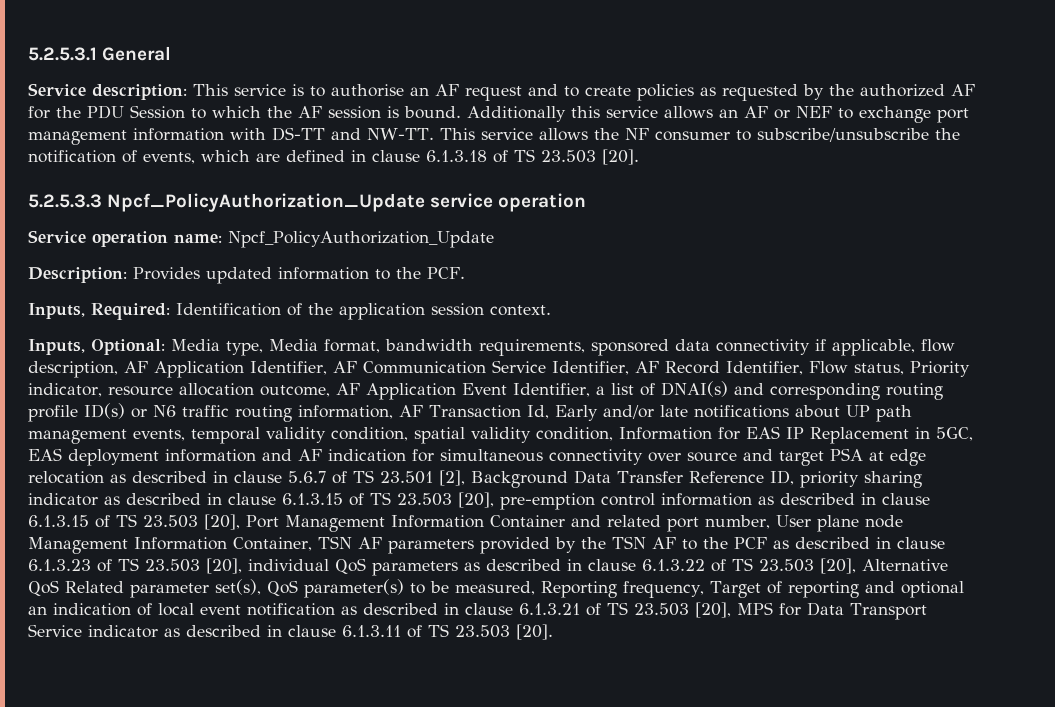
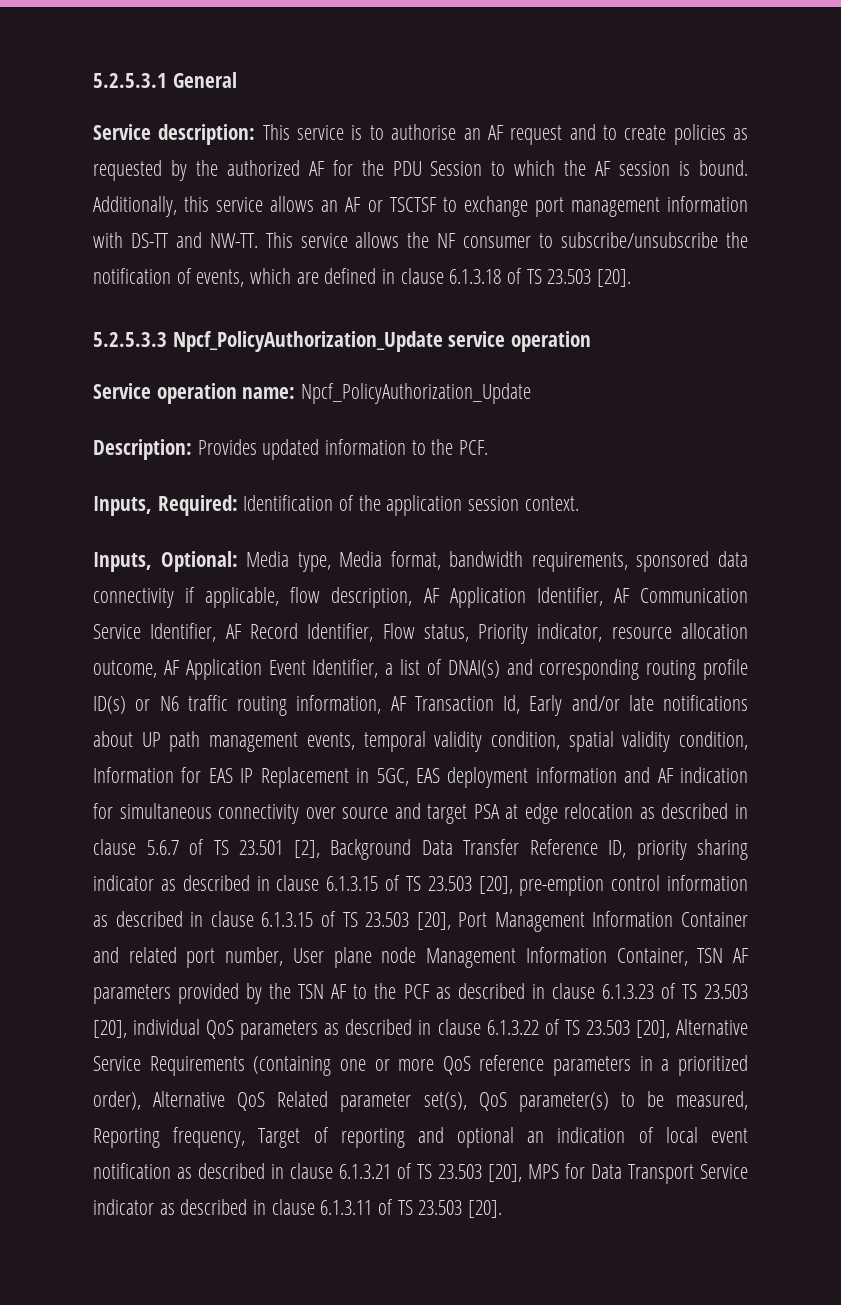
- Additionally this service allows an AF or NEF to exchange port management information with DS-TT and NW-TT.
+ Additionally, this service allows an AF or TSCTSF to exchange port management information with DS-TT and NW-TT.
- Media type, Media format, bandwidth requirements, sponsored data connectivity if applicable, flow description, AF Application Identifier, AF Communication Service Identifier, AF Record Identifier, Flow status, Priority indicator, resource allocation outcome, AF Application Event Identifier, a list of DNAI(s) and corresponding routing profile ID(s) or N6 traffic routing information, AF Transaction Id, Early and/or late notifications about UP path management events, temporal validity condition, spatial validity condition, Information for EAS IP Replacement in 5GC, EAS deployment information and AF indication for simultaneous connectivity over source and target PSA at edge relocation as described in clause 5.6.7 of TS 23.501 [2], Background Data Transfer Reference ID, priority sharing indicator as described in clause 6.1.3.15 of TS 23.503 [20], pre-emption control information as described in clause 6.1.3.15 of TS 23.503 [20], Port Management Information Container and related port number, User plane node Management Information Container, TSN AF parameters provided by the TSN AF to the PCF as described in clause 6.1.3.23 of TS 23.503 [20], individual QoS parameters as described in clause 6.1.3.22 of TS 23.503 [20], Alternative QoS Related parameter set(s), QoS parameter(s) to be measured, Reporting frequency, Target of reporting and optional an indication of local event notification as described in clause 6.1.3.21 of TS 23.503 [20], MPS for Data Transport Service indicator as described in clause 6.1.3.11 of TS 23.503 [20].
+ Media type, Media format, bandwidth requirements, sponsored data connectivity if applicable, flow description, AF Application Identifier, AF Communication Service Identifier, AF Record Identifier, Flow status, Priority indicator, resource allocation outcome, AF Application Event Identifier, a list of DNAI(s) and corresponding routing profile ID(s) or N6 traffic routing information, AF Transaction Id, Early and/or late notifications about UP path management events, temporal validity condition, spatial validity condition, Information for EAS IP Replacement in 5GC, EAS deployment information and AF indication for simultaneous connectivity over source and target PSA at edge relocation as described in clause 5.6.7 of TS 23.501 [2], Background Data Transfer Reference ID, priority sharing indicator as described in clause 6.1.3.15 of TS 23.503 [20], pre-emption control information as described in clause 6.1.3.15 of TS 23.503 [20], Port Management Information Container and related port number, User plane node Management Information Container, TSN AF parameters provided by the TSN AF to the PCF as described in clause 6.1.3.23 of TS 23.503 [20], individual QoS parameters as described in clause 6.1.3.22 of TS 23.503 [20], Alternative Service Requirements (containing one or more QoS reference parameters in a prioritized order), Alternative QoS Related parameter set(s), QoS parameter(s) to be measured, Reporting frequency, Target of reporting and optional an indication of local event notification as described in clause 6.1.3.21 of TS 23.503 [20], MPS for Data Transport Service indicator as described in clause 6.1.3.11 of TS 23.503 [20].

